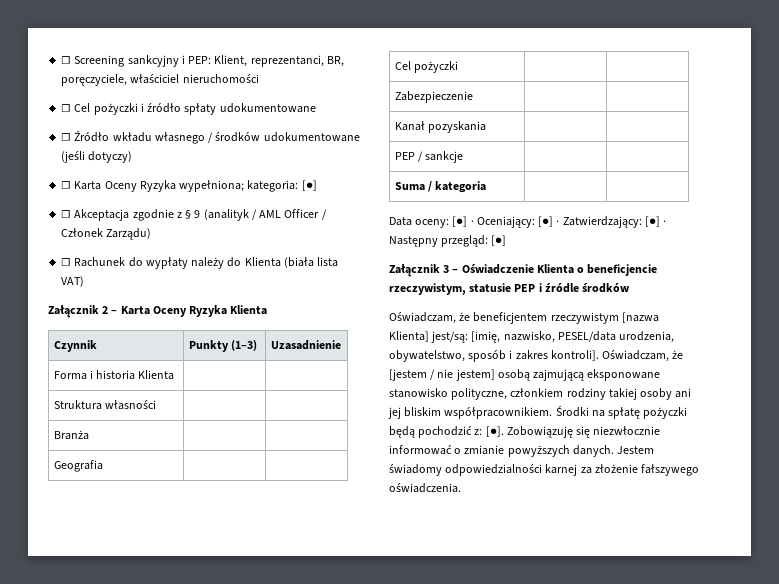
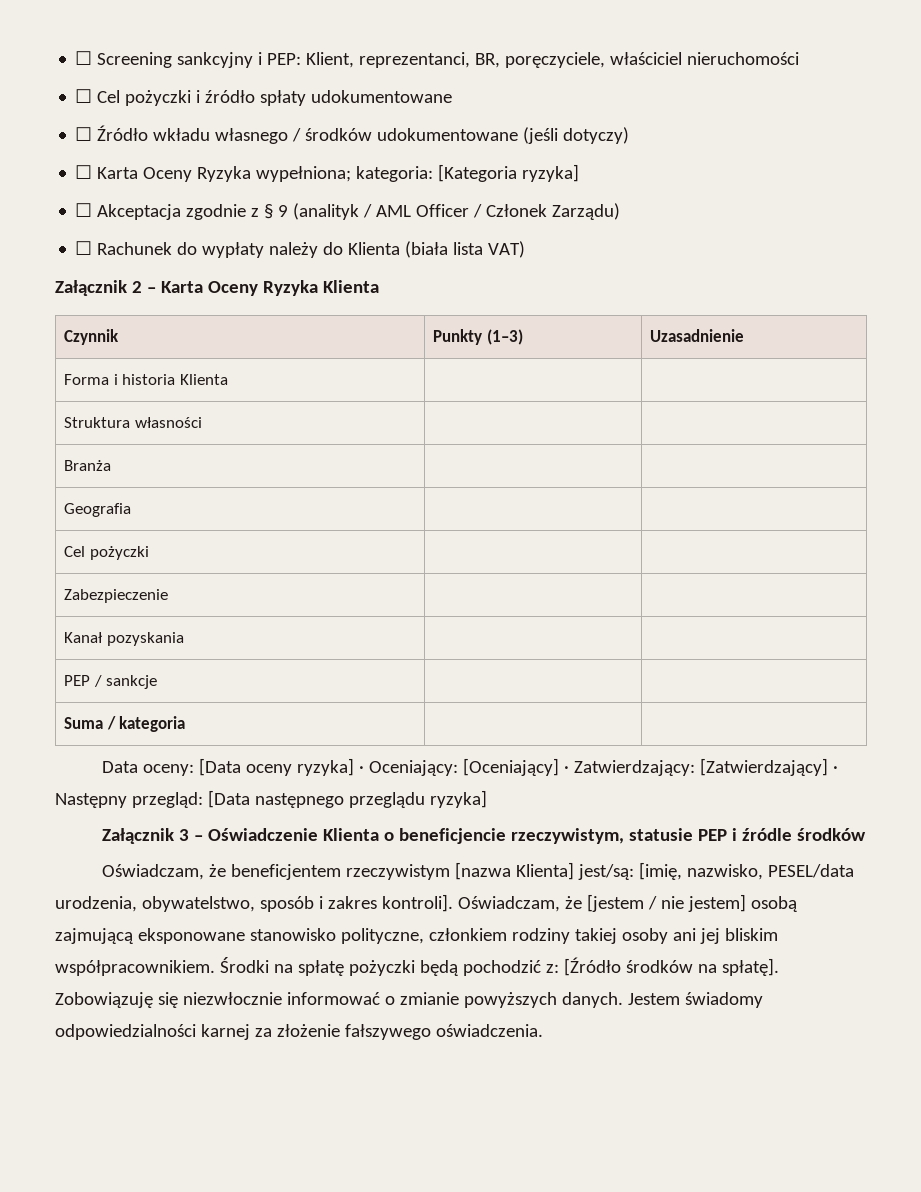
- ☐ Karta Oceny Ryzyka wypełniona; kategoria: [●]
+ ☐ Karta Oceny Ryzyka wypełniona; kategoria: [Kategoria ryzyka]
- Data oceny: [●] · Oceniający: [●] · Zatwierdzający: [●] · Następny przegląd: [●]
+ Data oceny: [Data oceny ryzyka] · Oceniający: [Oceniający] · Zatwierdzający: [Zatwierdzający] · Następny przegląd: [Data następnego przeglądu ryzyka]
- Środki na spłatę pożyczki będą pochodzić z: [●].
+ Środki na spłatę pożyczki będą pochodzić z: [Źródło środków na spłatę].

